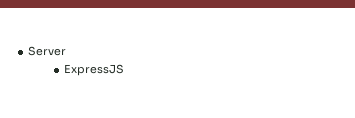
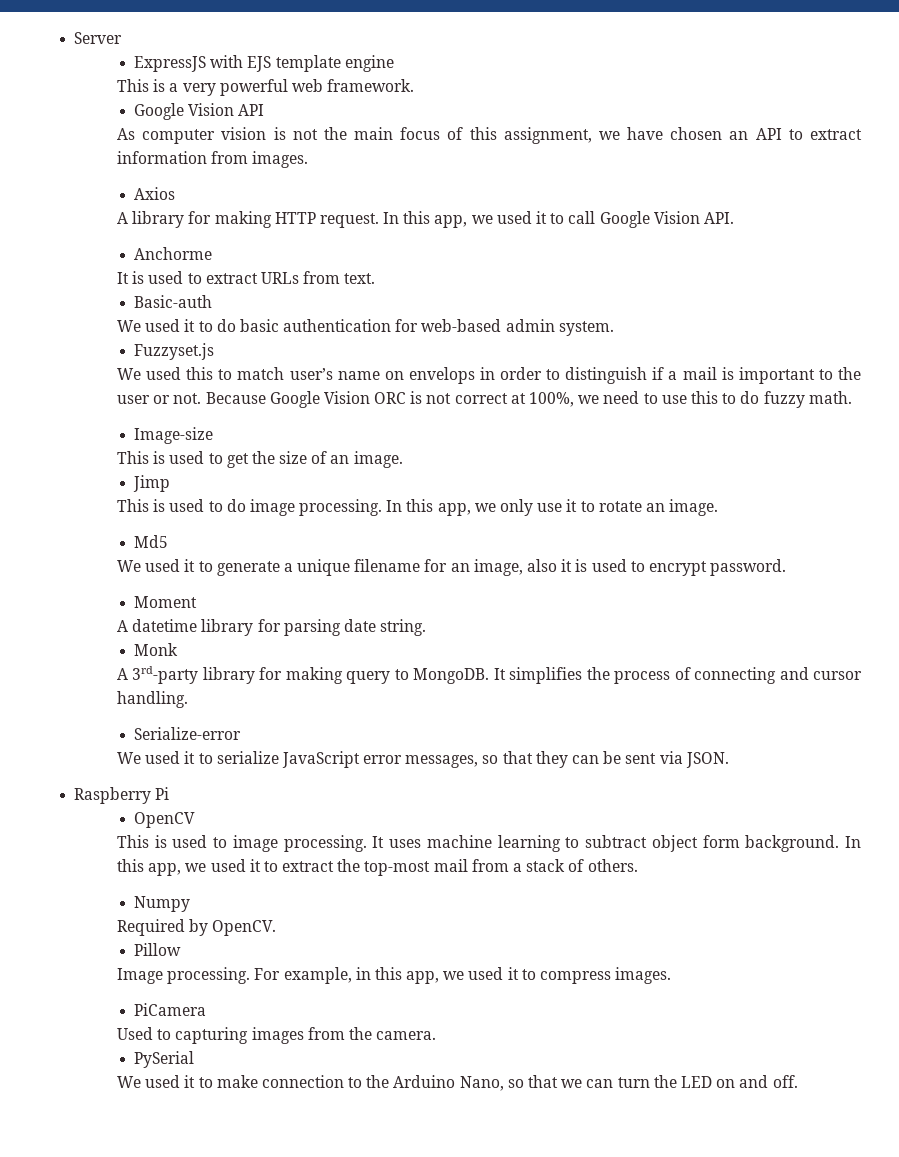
- ExpressJS
+ ExpressJS with EJS template engine
+ This is a very powerful web framework.
+ Google Vision API
+ As computer vision is not the main focus of this assignment, we have chosen an API to extract information from images.
+ Axios
+ A library for making HTTP request. In this app, we used it to call Google Vision API.
+ Anchorme
+ It is used to extract URLs from text.
+ Basic-auth
+ We used it to do basic authentication for web-based admin system.
+ Fuzzyset.js
+ We used this to match user’s name on envelops in order to distinguish if a mail is important to the user or not. Because Google Vision ORC is not correct at 100%, we need to use this to do fuzzy math.
+ Image-size
+ This is used to get the size of an image.
+ Jimp
+ This is used to do image processing. In this app, we only use it to rotate an image.
+ Md5
+ We used it to generate a unique filename for an image, also it is used to encrypt password.
+ Moment
+ A datetime library for parsing date string.
+ Monk
+ A 3rd-party library for making query to MongoDB. It simplifies the process of connecting and cursor handling.
+ Serialize-error
+ We used it to serialize JavaScript error messages, so that they can be sent via JSON.
+ Raspberry Pi
+ OpenCV
+ This is used to image processing. It uses machine learning to subtract object form background. In this app, we used it to extract the top-most mail from a stack of others.
+ Numpy
+ Required by OpenCV.
+ Pillow
+ Image processing. For example, in this app, we used it to compress images.
+ PiCamera
+ Used to capturing images from the camera.
+ PySerial
+ We used it to make connection to the Arduino Nano, so that we can turn the LED on and off.

